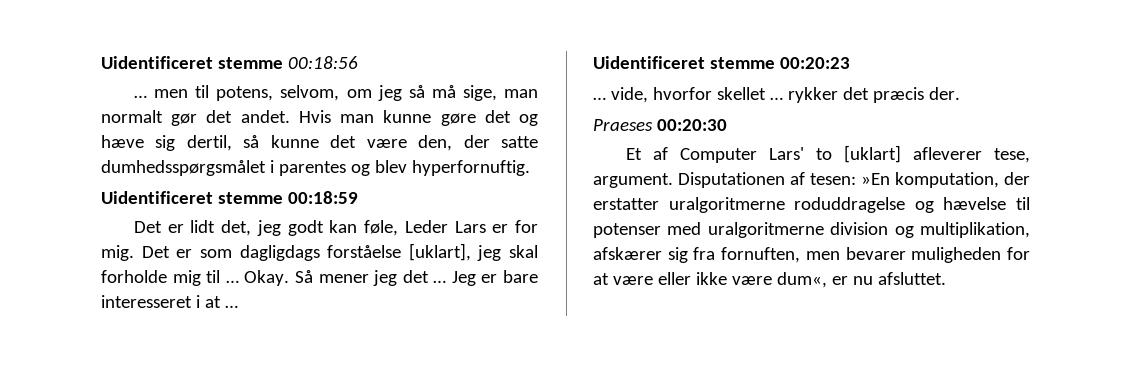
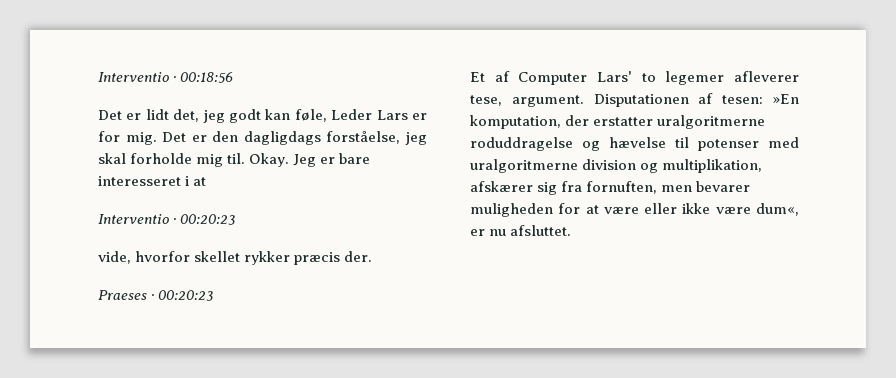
- Uidentificeret stemme 00:18:56
+ Interventio · 00:18:56
- … men til potens, selvom, om jeg så må sige, man normalt gør det andet. Hvis man kunne gøre det og hæve sig dertil, så kunne det være den, der satte dumhedsspørgsmålet i parentes og blev hyperfornuftig.
- Uidentificeret stemme 00:18:59
- Det er som dagligdags forståelse [uklart], jeg skal forholde mig til … Okay. Så mener jeg det …
+ Det er den dagligdags forståelse, jeg skal forholde mig til. Okay.
- Jeg er bare interesseret i at …
- Uidentificeret stemme 00:20:23
- … vide, hvorfor skellet … rykker det præcis der.
+ Jeg er bare interesseret i at
+ Interventio · 00:20:23
+ vide, hvorfor skellet rykker præcis der.
- Praeses 00:20:30
+ Praeses · 00:20:23
- Et af Computer Lars' to [uklart] afleverer tese, argument.
+ Et af Computer Lars' to legemer afleverer tese, argument.

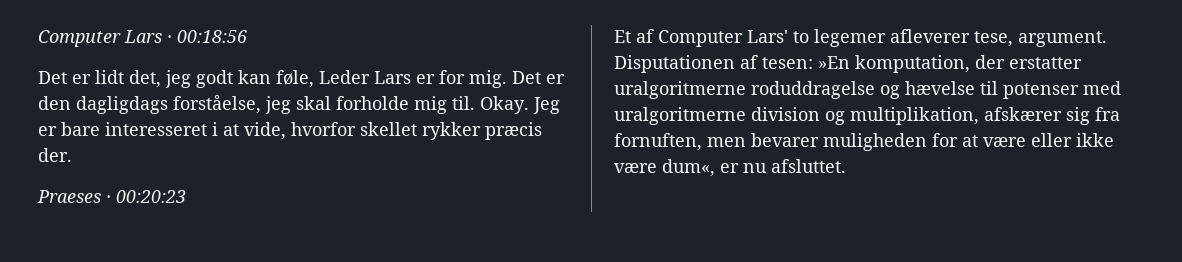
- Interventio · 00:18:56
+ Computer Lars · 00:18:56
- Jeg er bare interesseret i at
- Interventio · 00:20:23
- vide, hvorfor skellet rykker præcis der.
+ Jeg er bare interesseret i at vide, hvorfor skellet rykker præcis der.

